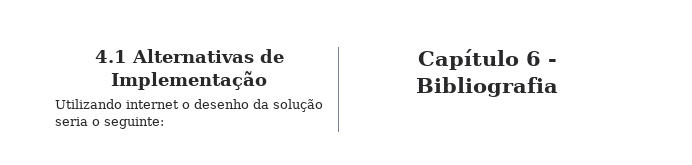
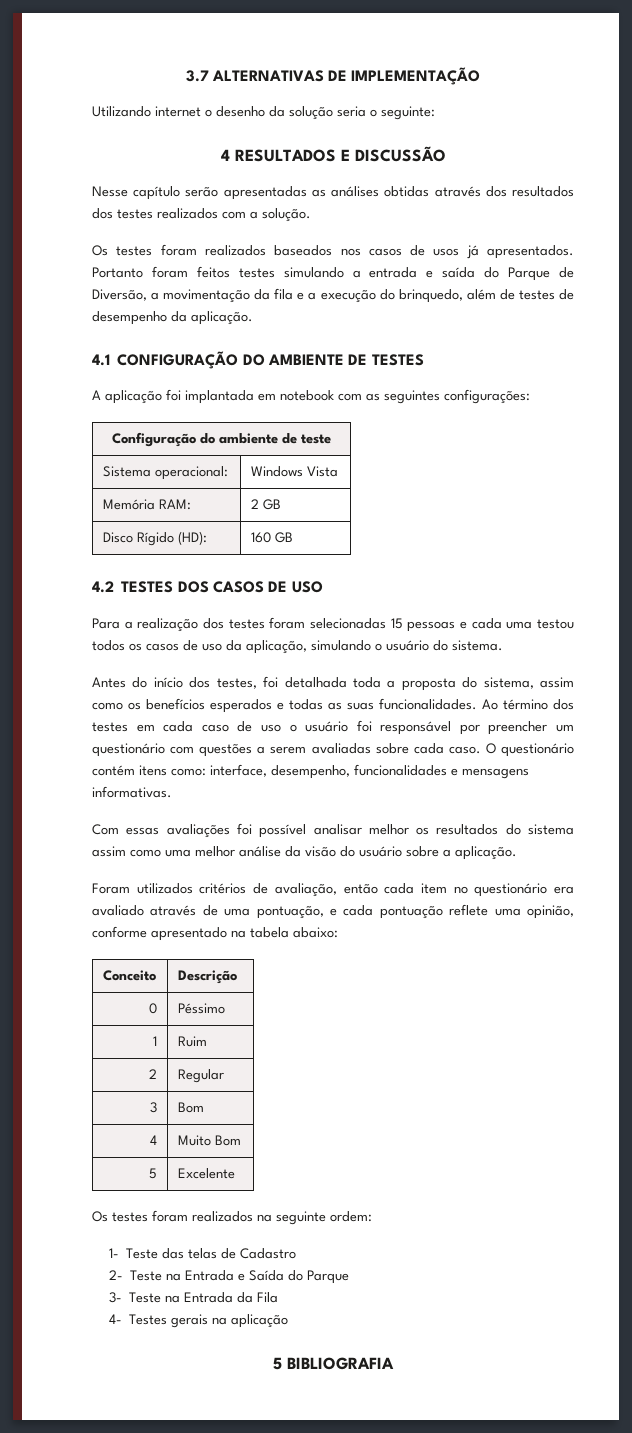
- 4.1 Alternativas de Implementação
+ 3.7 ALTERNATIVAS DE IMPLEMENTAÇÃO
- Capítulo 6 - Bibliografia
+ 4 RESULTADOS E DISCUSSÃO
+ Nesse capítulo serão apresentadas as análises obtidas através dos resultados dos testes realizados com a solução.
+ Os testes foram realizados baseados nos casos de usos já apresentados. Portanto foram feitos testes simulando a entrada e saída do Parque de Diversão, a movimentação da fila e a execução do brinquedo, além de testes de desempenho da aplicação.
+ 4.1 CONFIGURAÇÃO DO AMBIENTE DE TESTES
+ A aplicação foi implantada em notebook com as seguintes configurações:
+ Configuração do ambiente de teste
+ Sistema operacional: | Windows Vista
+ Memória RAM: | 2 GB
+ Disco Rígido (HD): | 160 GB
+ 4.2 TESTES DOS CASOS DE USO
+ Para a realização dos testes foram selecionadas 15 pessoas e cada uma testou todos os casos de uso da aplicação, simulando o usuário do sistema.
+ Antes do início dos testes, foi detalhada toda a proposta do sistema, assim como os benefícios esperados e todas as suas funcionalidades. Ao término dos testes em cada caso de uso o usuário foi responsável por preencher um questionário com questões a serem avaliadas sobre cada caso. O questionário contém itens como: interface, desempenho, funcionalidades e mensagens informativas.
+ Com essas avaliações foi possível analisar melhor os resultados do sistema assim como uma melhor análise da visão do usuário sobre a aplicação.
+ Foram utilizados critérios de avaliação, então cada item no questionário era avaliado através de uma pontuação, e cada pontuação reflete uma opinião, conforme apresentado na tabela abaixo:
+ Conceito | Descrição
+ 0 | Péssimo
+ 1 | Ruim
+ 2 | Regular
+ 3 | Bom
+ 4 | Muito Bom
+ 5 | Excelente
+ Os testes foram realizados na seguinte ordem:
+ 1- Teste das telas de Cadastro
+ 2- Teste na Entrada e Saída do Parque
+ 3- Teste na Entrada da Fila
+ 4- Testes gerais na aplicação
+ 5 BIBLIOGRAFIA

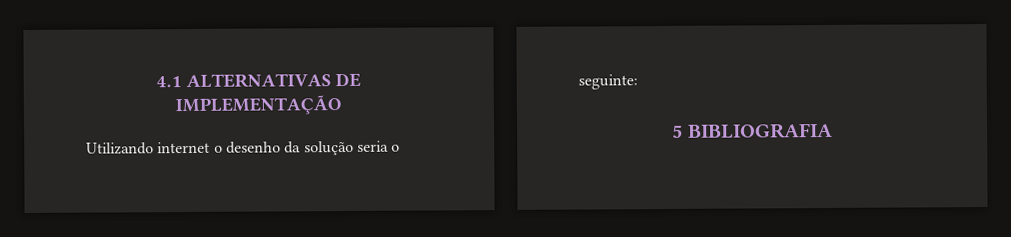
- 3.7 ALTERNATIVAS DE IMPLEMENTAÇÃO
+ 4.1 ALTERNATIVAS DE IMPLEMENTAÇÃO
- 4 RESULTADOS E DISCUSSÃO
- Nesse capítulo serão apresentadas as análises obtidas através dos resultados dos testes realizados com a solução.
- Os testes foram realizados baseados nos casos de usos já apresentados. Portanto foram feitos testes simulando a entrada e saída do Parque de Diversão, a movimentação da fila e a execução do brinquedo, além de testes de desempenho da aplicação.
- 4.1 CONFIGURAÇÃO DO AMBIENTE DE TESTES
- A aplicação foi implantada em notebook com as seguintes configurações:
- Configuração do ambiente de teste
- Sistema operacional: | Windows Vista
- Memória RAM: | 2 GB
- Disco Rígido (HD): | 160 GB
- 4.2 TESTES DOS CASOS DE USO
- Para a realização dos testes foram selecionadas 15 pessoas e cada uma testou todos os casos de uso da aplicação, simulando o usuário do sistema.
- Antes do início dos testes, foi detalhada toda a proposta do sistema, assim como os benefícios esperados e todas as suas funcionalidades. Ao término dos testes em cada caso de uso o usuário foi responsável por preencher um questionário com questões a serem avaliadas sobre cada caso. O questionário contém itens como: interface, desempenho, funcionalidades e mensagens informativas.
- Com essas avaliações foi possível analisar melhor os resultados do sistema assim como uma melhor análise da visão do usuário sobre a aplicação.
- Foram utilizados critérios de avaliação, então cada item no questionário era avaliado através de uma pontuação, e cada pontuação reflete uma opinião, conforme apresentado na tabela abaixo:
- Conceito | Descrição
- 0 | Péssimo
- 1 | Ruim
- 2 | Regular
- 3 | Bom
- 4 | Muito Bom
- 5 | Excelente
- Os testes foram realizados na seguinte ordem:
- 1- Teste das telas de Cadastro
- 2- Teste na Entrada e Saída do Parque
- 3- Teste na Entrada da Fila
- 4- Testes gerais na aplicação

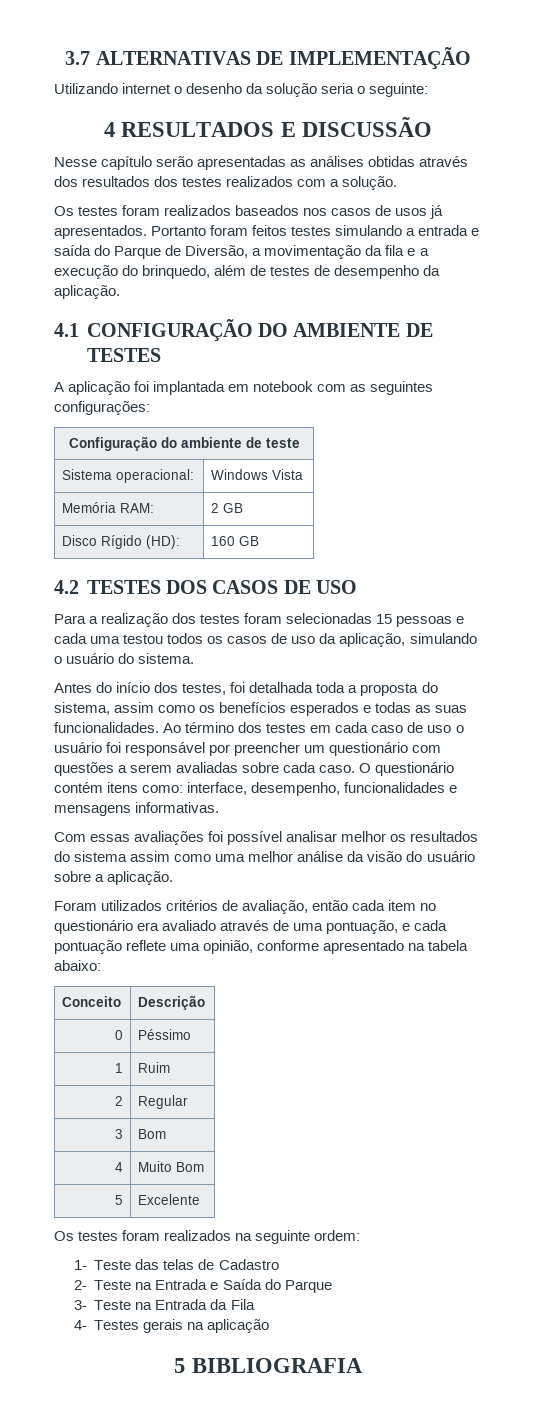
- 4.1 ALTERNATIVAS DE IMPLEMENTAÇÃO
+ 3.7 ALTERNATIVAS DE IMPLEMENTAÇÃO
+ 4 RESULTADOS E DISCUSSÃO
+ Nesse capítulo serão apresentadas as análises obtidas através dos resultados dos testes realizados com a solução.
+ Os testes foram realizados baseados nos casos de usos já apresentados. Portanto foram feitos testes simulando a entrada e saída do Parque de Diversão, a movimentação da fila e a execução do brinquedo, além de testes de desempenho da aplicação.
+ 4.1 CONFIGURAÇÃO DO AMBIENTE DE TESTES
+ A aplicação foi implantada em notebook com as seguintes configurações:
+ Configuração do ambiente de teste
+ Sistema operacional: | Windows Vista
+ Memória RAM: | 2 GB
+ Disco Rígido (HD): | 160 GB
+ 4.2 TESTES DOS CASOS DE USO
+ Para a realização dos testes foram selecionadas 15 pessoas e cada uma testou todos os casos de uso da aplicação, simulando o usuário do sistema.
+ Antes do início dos testes, foi detalhada toda a proposta do sistema, assim como os benefícios esperados e todas as suas funcionalidades. Ao término dos testes em cada caso de uso o usuário foi responsável por preencher um questionário com questões a serem avaliadas sobre cada caso. O questionário contém itens como: interface, desempenho, funcionalidades e mensagens informativas.
+ Com essas avaliações foi possível analisar melhor os resultados do sistema assim como uma melhor análise da visão do usuário sobre a aplicação.
+ Foram utilizados critérios de avaliação, então cada item no questionário era avaliado através de uma pontuação, e cada pontuação reflete uma opinião, conforme apresentado na tabela abaixo:
+ Conceito | Descrição
+ 0 | Péssimo
+ 1 | Ruim
+ 2 | Regular
+ 3 | Bom
+ 4 | Muito Bom
+ 5 | Excelente
+ Os testes foram realizados na seguinte ordem:
+ 1- Teste das telas de Cadastro
+ 2- Teste na Entrada e Saída do Parque
+ 3- Teste na Entrada da Fila
+ 4- Testes gerais na aplicação

